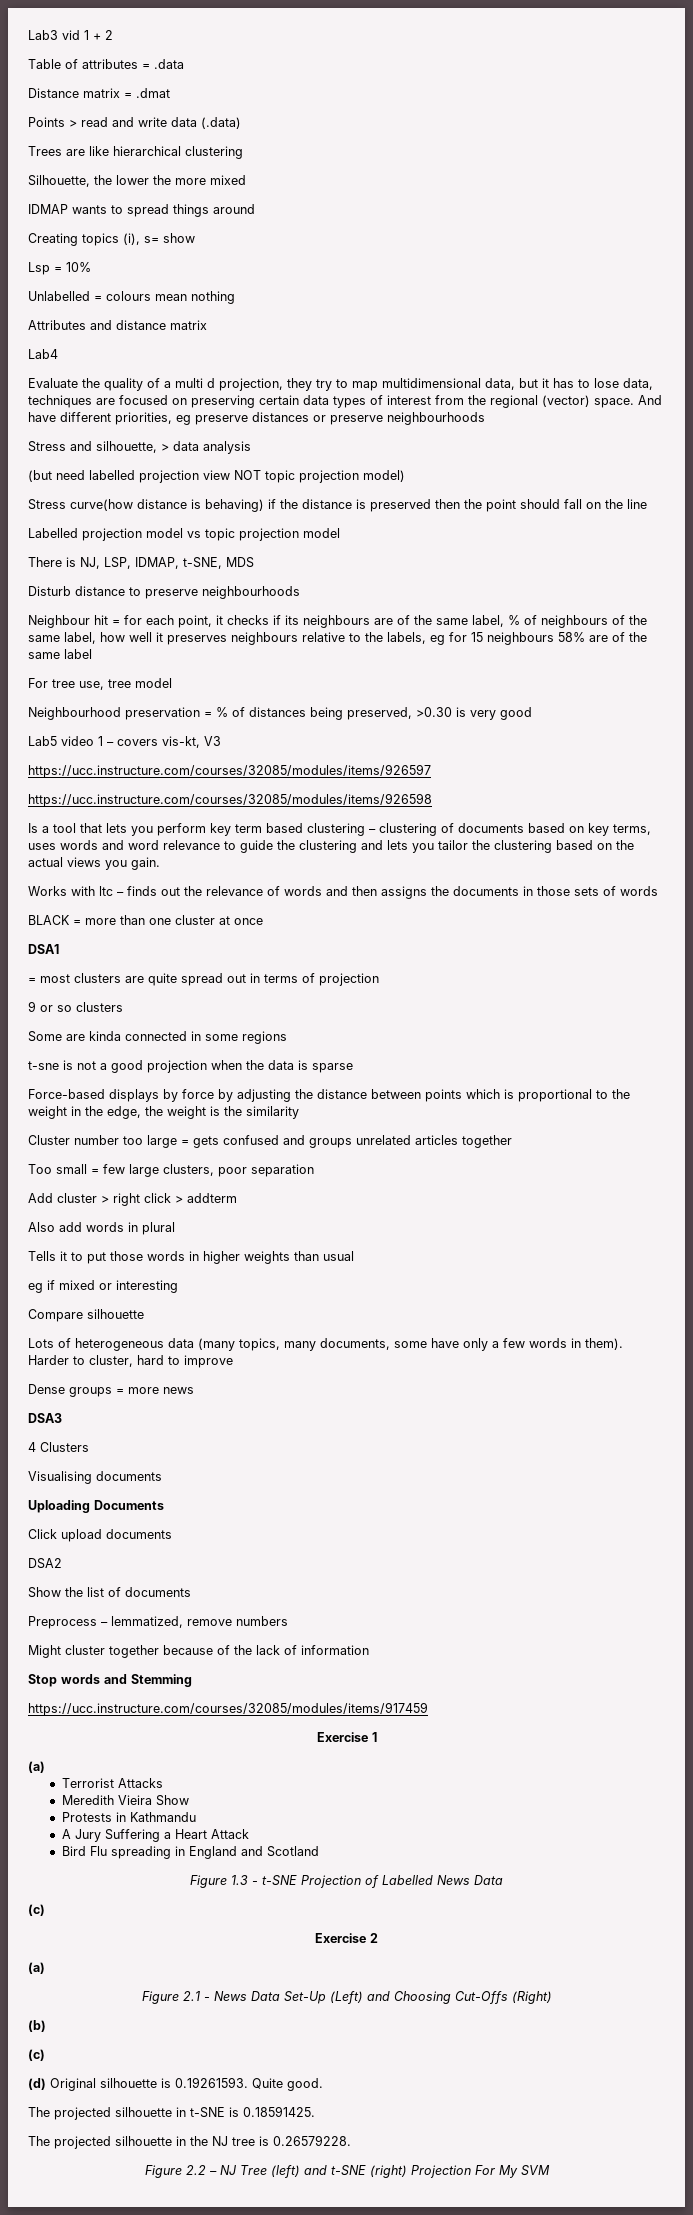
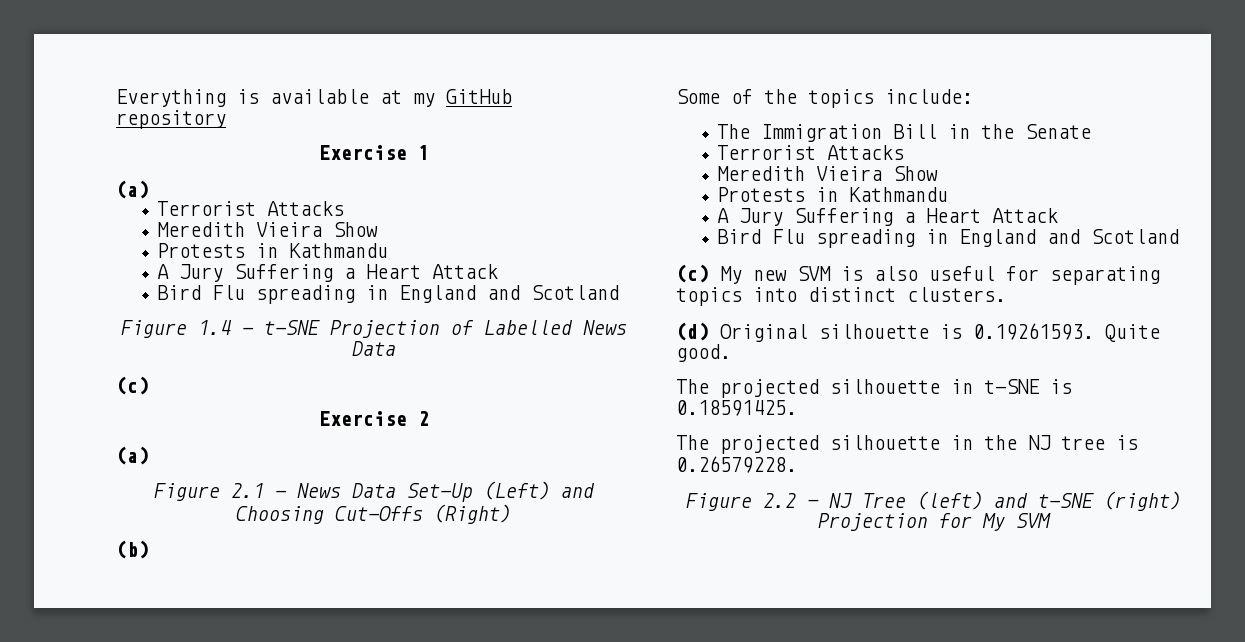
- Lab3 vid 1 + 2
- Table of attributes = .data
- Distance matrix = .dmat
- Points > read and write data (.data)
- Trees are like hierarchical clustering
- Silhouette, the lower the more mixed
- IDMAP wants to spread things around
- Creating topics (i), s= show
- Lsp = 10%
- Unlabelled = colours mean nothing
- Attributes and distance matrix
- Lab4
- Evaluate the quality of a multi d projection, they try to map multidimensional data, but it has to lose data, techniques are focused on preserving certain data types of interest from the regional (vector) space. And have different priorities, eg preserve distances or preserve neighbourhoods
- Stress and silhouette, > data analysis
- (but need labelled projection view NOT topic projection model)
- Stress curve(how distance is behaving) if the distance is preserved then the point should fall on the line
- Labelled projection model vs topic projection model
- There is NJ, LSP, IDMAP, t-SNE, MDS
- Disturb distance to preserve neighbourhoods
- Neighbour hit = for each point, it checks if its neighbours are of the same label, % of neighbours of the same label, how well it preserves neighbours relative to the labels, eg for 15 neighbours 58% are of the same label
- For tree use, tree model
- Neighbourhood preservation = % of distances being preserved, >0.30 is very good
- Lab5 video 1 – covers vis-kt, V3
- https://ucc.instructure.com/courses/32085/modules/items/926597
- https://ucc.instructure.com/courses/32085/modules/items/926598
- Is a tool that lets you perform key term based clustering – clustering of documents based on key terms, uses words and word relevance to guide the clustering and lets you tailor the clustering based on the actual views you gain.
- Works with ltc – finds out the relevance of words and then assigns the documents in those sets of words
- BLACK = more than one cluster at once
- DSA1
- = most clusters are quite spread out in terms of projection
- 9 or so clusters
- Some are kinda connected in some regions
- t-sne is not a good projection when the data is sparse
- Force-based displays by force by adjusting the distance between points which is proportional to the weight in the edge, the weight is the similarity
- Cluster number too large = gets confused and groups unrelated articles together
- Too small = few large clusters, poor separation
- Add cluster > right click > addterm
- Also add words in plural
- Tells it to put those words in higher weights than usual
- eg if mixed or interesting
- Compare silhouette
- Lots of heterogeneous data (many topics, many documents, some have only a few words in them). Harder to cluster, hard to improve
- Dense groups = more news
- DSA3
- 4 Clusters
- Visualising documents
- Uploading Documents
- Click upload documents
- DSA2
- Show the list of documents
- Preprocess – lemmatized, remove numbers
- Might cluster together because of the lack of information
- Stop words and Stemming
- https://ucc.instructure.com/courses/32085/modules/items/917459
+ Everything is available at my GitHub repository
- Figure 1.3 - t-SNE Projection of Labelled News Data
+ Figure 1.4 - t-SNE Projection of Labelled News Data
  (b)
- (c)
+ Some of the topics include:
+ The Immigration Bill in the Senate
+ Terrorist Attacks
+ Meredith Vieira Show
+ Protests in Kathmandu
+ A Jury Suffering a Heart Attack
+ Bird Flu spreading in England and Scotland
+ (c) My new SVM is also useful for separating topics into distinct clusters.
- Figure 2.2 – NJ Tree (left) and t-SNE (right) Projection For My SVM
+ Figure 2.2 – NJ Tree (left) and t-SNE (right) Projection for My SVM

